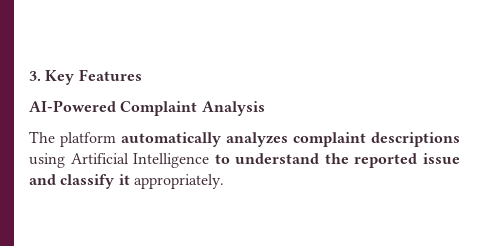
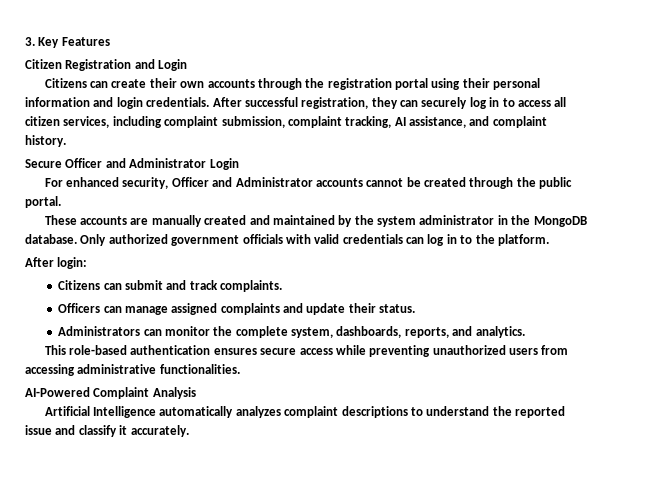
+ Citizen Registration and Login
+ Citizens can create their own accounts through the registration portal using their personal information and login credentials. After successful registration, they can securely log in to access all citizen services, including complaint submission, complaint tracking, AI assistance, and complaint history.
+ Secure Officer and Administrator Login
+ For enhanced security, Officer and Administrator accounts cannot be created through the public portal.
+ These accounts are manually created and maintained by the system administrator in the MongoDB database. Only authorized government officials with valid credentials can log in to the platform.
+ After login:
+ Citizens can submit and track complaints.
+ Officers can manage assigned complaints and update their status.
+ Administrators can monitor the complete system, dashboards, reports, and analytics.
+ This role-based authentication ensures secure access while preventing unauthorized users from accessing administrative functionalities.
- The platform automatically analyzes complaint descriptions using Artificial Intelligence to understand the reported issue and classify it appropriately.
+ Artificial Intelligence automatically analyzes complaint descriptions to understand the reported issue and classify it accurately.

